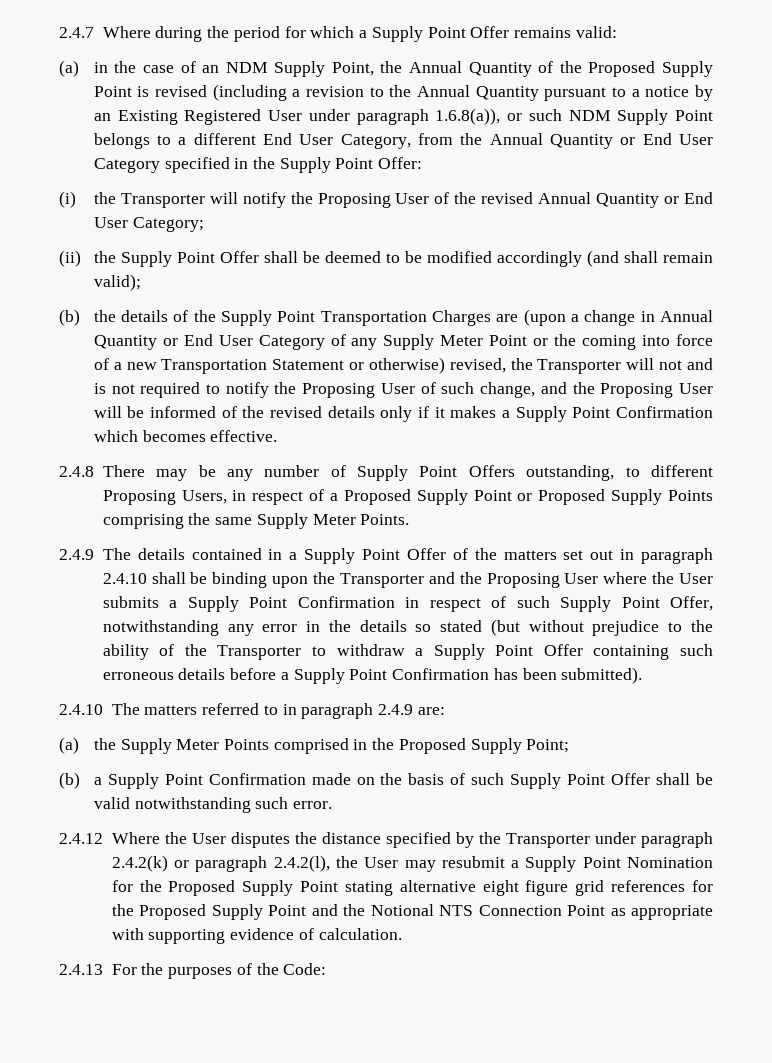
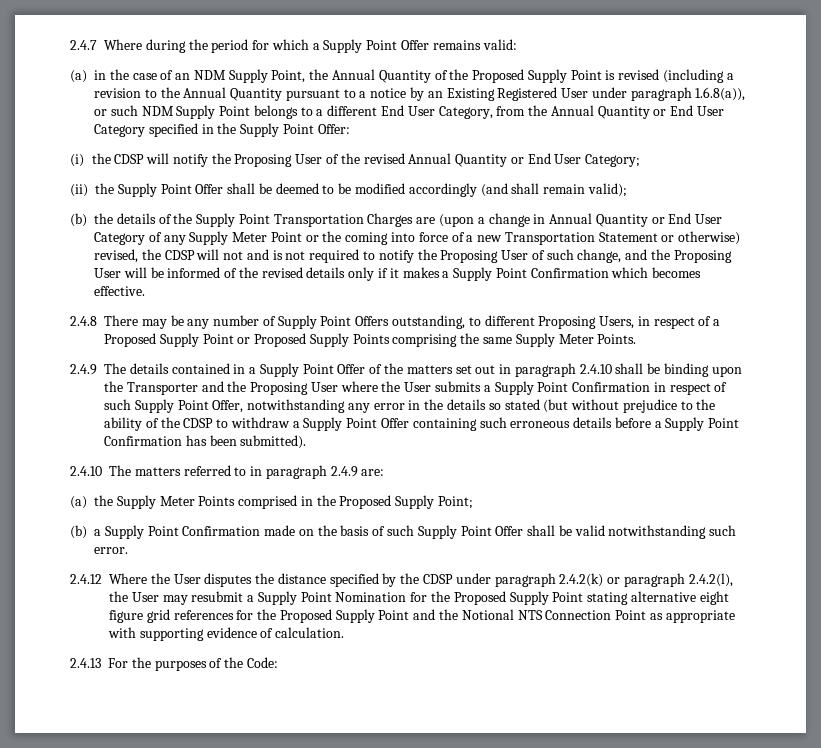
- (i) the Transporter will notify the Proposing User of the revised Annual Quantity or End User Category;
+ (i) the CDSP will notify the Proposing User of the revised Annual Quantity or End User Category;
- (b) the details of the Supply Point Transportation Charges are (upon a change in Annual Quantity or End User Category of any Supply Meter Point or the coming into force of a new Transportation Statement or otherwise) revised, the Transporter will not and is not required to notify the Proposing User of such change, and the Proposing User will be informed of the revised details only if it makes a Supply Point Confirmation which becomes effective.
+ (b) the details of the Supply Point Transportation Charges are (upon a change in Annual Quantity or End User Category of any Supply Meter Point or the coming into force of a new Transportation Statement or otherwise) revised, the CDSP will not and is not required to notify the Proposing User of such change, and the Proposing User will be informed of the revised details only if it makes a Supply Point Confirmation which becomes effective.
- 2.4.9 The details contained in a Supply Point Offer of the matters set out in paragraph 2.4.10 shall be binding upon the Transporter and the Proposing User where the User submits a Supply Point Confirmation in respect of such Supply Point Offer, notwithstanding any error in the details so stated (but without prejudice to the ability of the Transporter to withdraw a Supply Point Offer containing such erroneous details before a Supply Point Confirmation has been submitted).
+ 2.4.9 The details contained in a Supply Point Offer of the matters set out in paragraph 2.4.10 shall be binding upon the Transporter and the Proposing User where the User submits a Supply Point Confirmation in respect of such Supply Point Offer, notwithstanding any error in the details so stated (but without prejudice to the ability of the CDSP to withdraw a Supply Point Offer containing such erroneous details before a Supply Point Confirmation has been submitted).
- 2.4.12 Where the User disputes the distance specified by the Transporter under paragraph 2.4.2(k) or paragraph 2.4.2(l), the User may resubmit a Supply Point Nomination for the Proposed Supply Point stating alternative eight figure grid references for the Proposed Supply Point and the Notional NTS Connection Point as appropriate with supporting evidence of calculation.
+ 2.4.12 Where the User disputes the distance specified by the CDSP under paragraph 2.4.2(k) or paragraph 2.4.2(l), the User may resubmit a Supply Point Nomination for the Proposed Supply Point stating alternative eight figure grid references for the Proposed Supply Point and the Notional NTS Connection Point as appropriate with supporting evidence of calculation.

